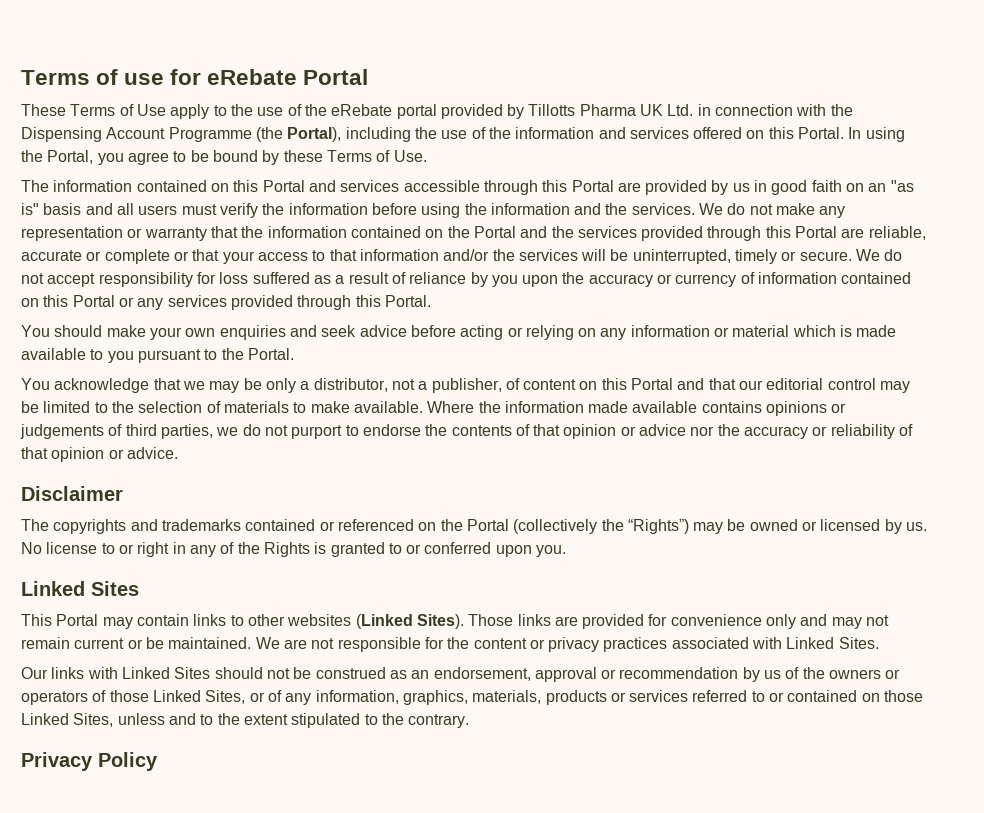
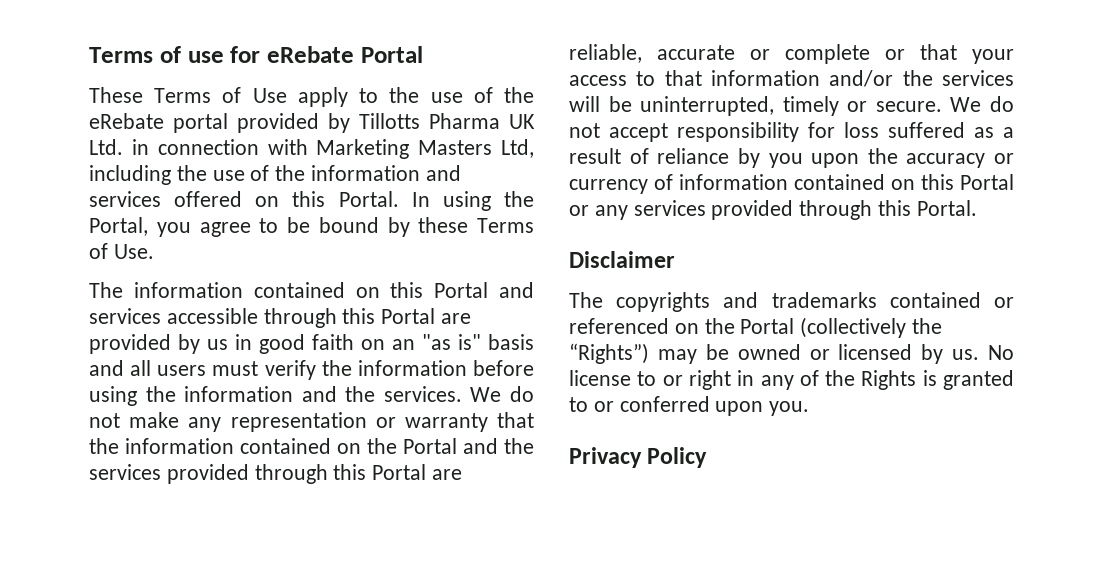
- These Terms of Use apply to the use of the eRebate portal provided by Tillotts Pharma UK Ltd. in connection with the Dispensing Account Programme (the Portal), including the use of the information and services offered on this Portal.
+ These Terms of Use apply to the use of the eRebate portal provided by Tillotts Pharma UK Ltd. in connection with Marketing Masters Ltd, including the use of the information and services offered on this Portal.
- You should make your own enquiries and seek advice before acting or relying on any information or material which is made available to you pursuant to the Portal.
- You acknowledge that we may be only a distributor, not a publisher, of content on this Portal and that our editorial control may be limited to the selection of materials to make available. Where the information made available contains opinions or judgements of third parties, we do not purport to endorse the contents of that opinion or advice nor the accuracy or reliability of that opinion or advice.
  No license to or right in any of the Rights is granted to or conferred upon you.
- Linked Sites
- This Portal may contain links to other websites (Linked Sites). Those links are provided for convenience only and may not remain current or be maintained. We are not responsible for the content or privacy practices associated with Linked Sites.
- Our links with Linked Sites should not be construed as an endorsement, approval or recommendation by us of the owners or operators of those Linked Sites, or of any information, graphics, materials, products or services referred to or contained on those Linked Sites, unless and to the extent stipulated to the contrary.

